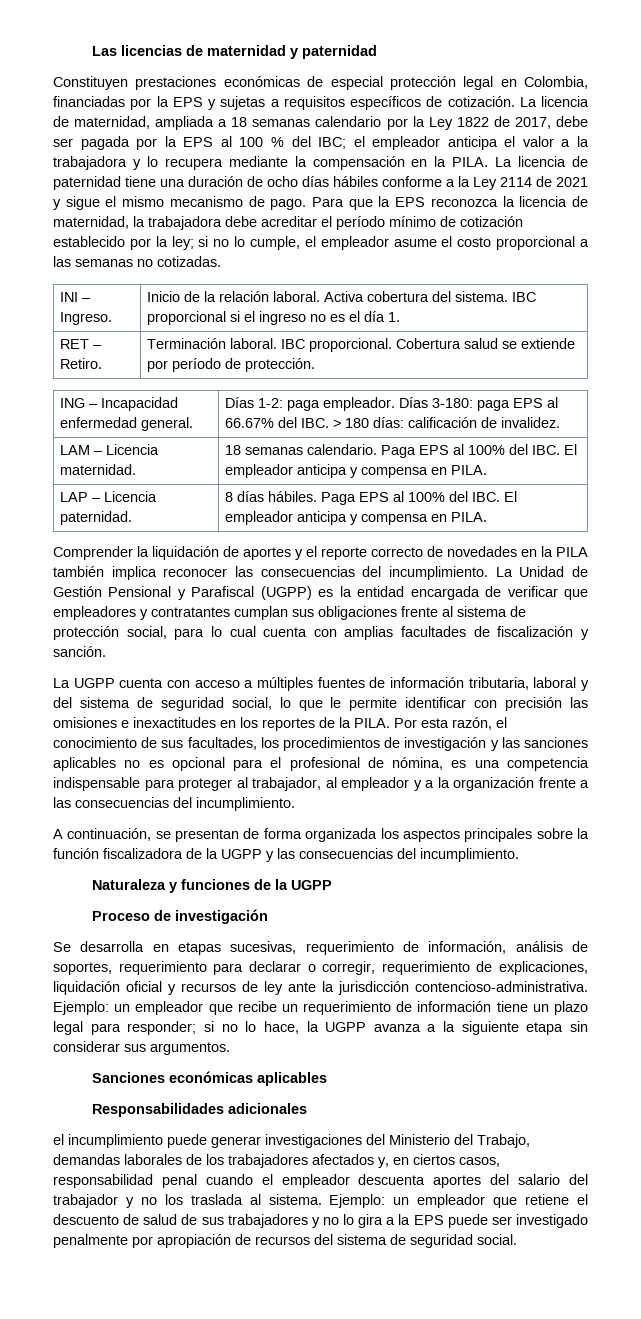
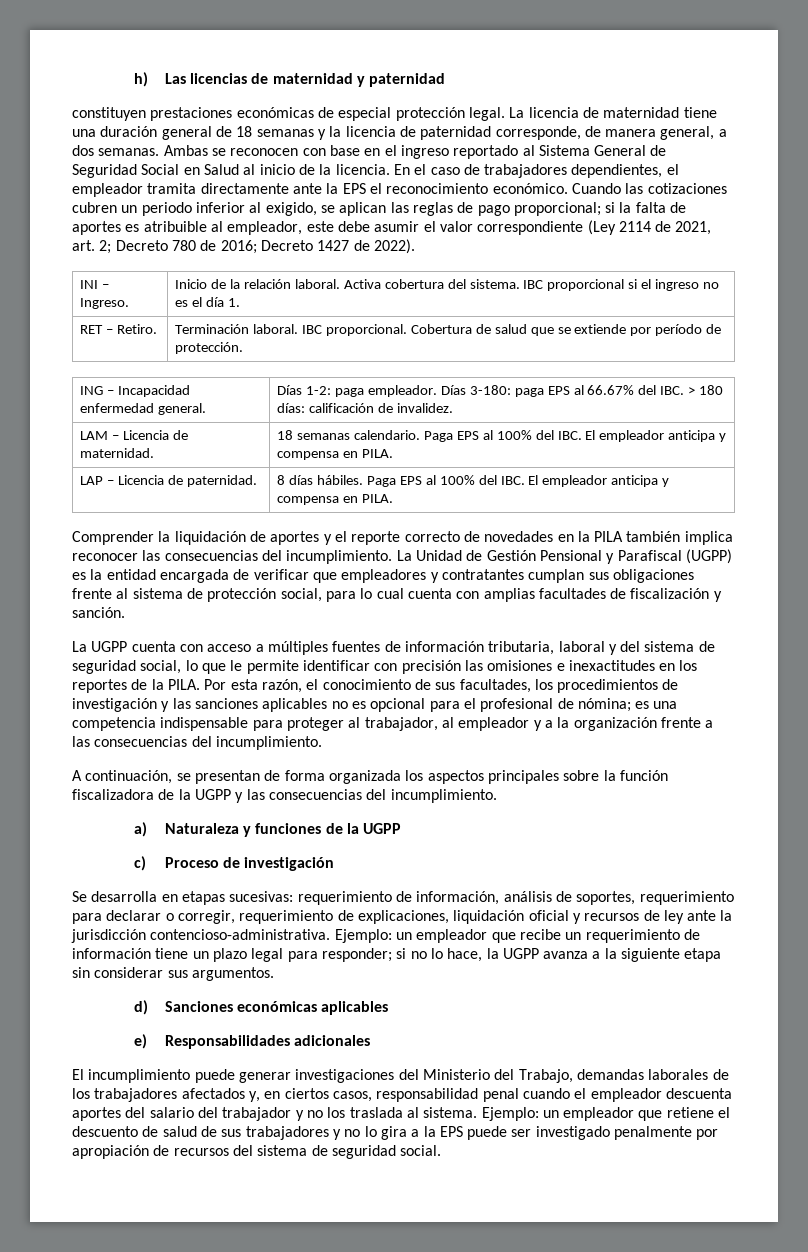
- Las licencias de maternidad y paternidad
+ h) Las licencias de maternidad y paternidad
- Constituyen prestaciones económicas de especial protección legal en Colombia, financiadas por la EPS y sujetas a requisitos específicos de cotización. La licencia de maternidad, ampliada a 18 semanas calendario por la Ley 1822 de 2017, debe ser pagada por la EPS al 100 % del IBC; el empleador anticipa el valor a la trabajadora y lo recupera mediante la compensación en la PILA. La licencia de paternidad tiene una duración de ocho días hábiles conforme a la Ley 2114 de 2021 y sigue el mismo mecanismo de pago. Para que la EPS reconozca la licencia de maternidad, la trabajadora debe acreditar el período mínimo de cotización establecido por la ley; si no lo cumple, el empleador asume el costo proporcional a las semanas no cotizadas.
+ constituyen prestaciones económicas de especial protección legal. La licencia de maternidad tiene una duración general de 18 semanas y la licencia de paternidad corresponde, de manera general, a dos semanas. Ambas se reconocen con base en el ingreso reportado al Sistema General de Seguridad Social en Salud al inicio de la licencia. En el caso de trabajadores dependientes, el empleador tramita directamente ante la EPS el reconocimiento económico. Cuando las cotizaciones cubren un periodo inferior al exigido, se aplican las reglas de pago proporcional; si la falta de aportes es atribuible al empleador, este debe asumir el valor correspondiente (Ley 2114 de 2021, art. 2; Decreto 780 de 2016; Decreto 1427 de 2022).
- RET – Retiro. | Terminación laboral. IBC proporcional. Cobertura salud se extiende por período de protección.
+ RET – Retiro. | Terminación laboral. IBC proporcional. Cobertura de salud que se extiende por período de protección.
- LAM – Licencia maternidad. | 18 semanas calendario. Paga EPS al 100% del IBC. El empleador anticipa y compensa en PILA.
+ LAM – Licencia de maternidad. | 18 semanas calendario. Paga EPS al 100% del IBC. El empleador anticipa y compensa en PILA.
- LAP – Licencia paternidad. | 8 días hábiles. Paga EPS al 100% del IBC. El empleador anticipa y compensa en PILA.
+ LAP – Licencia de paternidad. | 8 días hábiles. Paga EPS al 100% del IBC. El empleador anticipa y compensa en PILA.
- Por esta razón, el conocimiento de sus facultades, los procedimientos de investigación y las sanciones aplicables no es opcional para el profesional de nómina, es una competencia indispensable para proteger al trabajador, al empleador y a la organización frente a las consecuencias del incumplimiento.
+ Por esta razón, el conocimiento de sus facultades, los procedimientos de investigación y las sanciones aplicables no es opcional para el profesional de nómina; es una competencia indispensable para proteger al trabajador, al empleador y a la organización frente a las consecuencias del incumplimiento.
- Naturaleza y funciones de la UGPP
+ a) Naturaleza y funciones de la UGPP
- Proceso de investigación
+ c) Proceso de investigación
- Se desarrolla en etapas sucesivas, requerimiento de información, análisis de soportes, requerimiento para declarar o corregir, requerimiento de explicaciones, liquidación oficial y recursos de ley ante la jurisdicción contencioso-administrativa.
+ Se desarrolla en etapas sucesivas: requerimiento de información, análisis de soportes, requerimiento para declarar o corregir, requerimiento de explicaciones, liquidación oficial y recursos de ley ante la jurisdicción contencioso-administrativa.
- Sanciones económicas aplicables
+ d) Sanciones económicas aplicables
- Responsabilidades adicionales
+ e) Responsabilidades adicionales
- el incumplimiento puede generar investigaciones del Ministerio del Trabajo, demandas laborales de los trabajadores afectados y, en ciertos casos, responsabilidad penal cuando el empleador descuenta aportes del salario del trabajador y no los traslada al sistema.
+ El incumplimiento puede generar investigaciones del Ministerio del Trabajo, demandas laborales de los trabajadores afectados y, en ciertos casos, responsabilidad penal cuando el empleador descuenta aportes del salario del trabajador y no los traslada al sistema.

